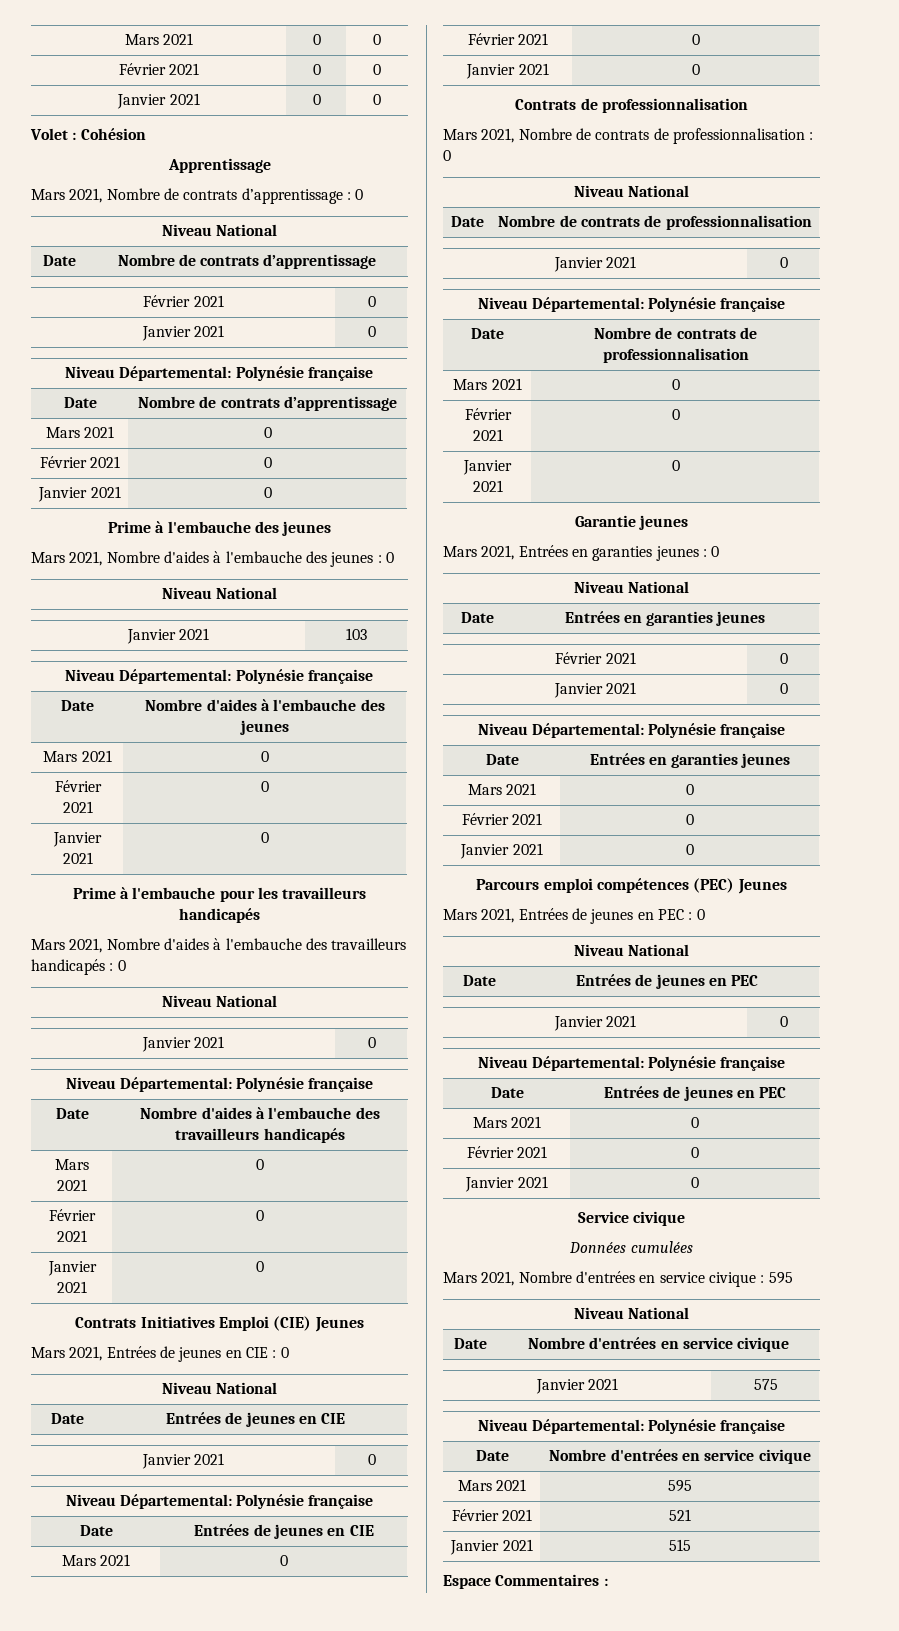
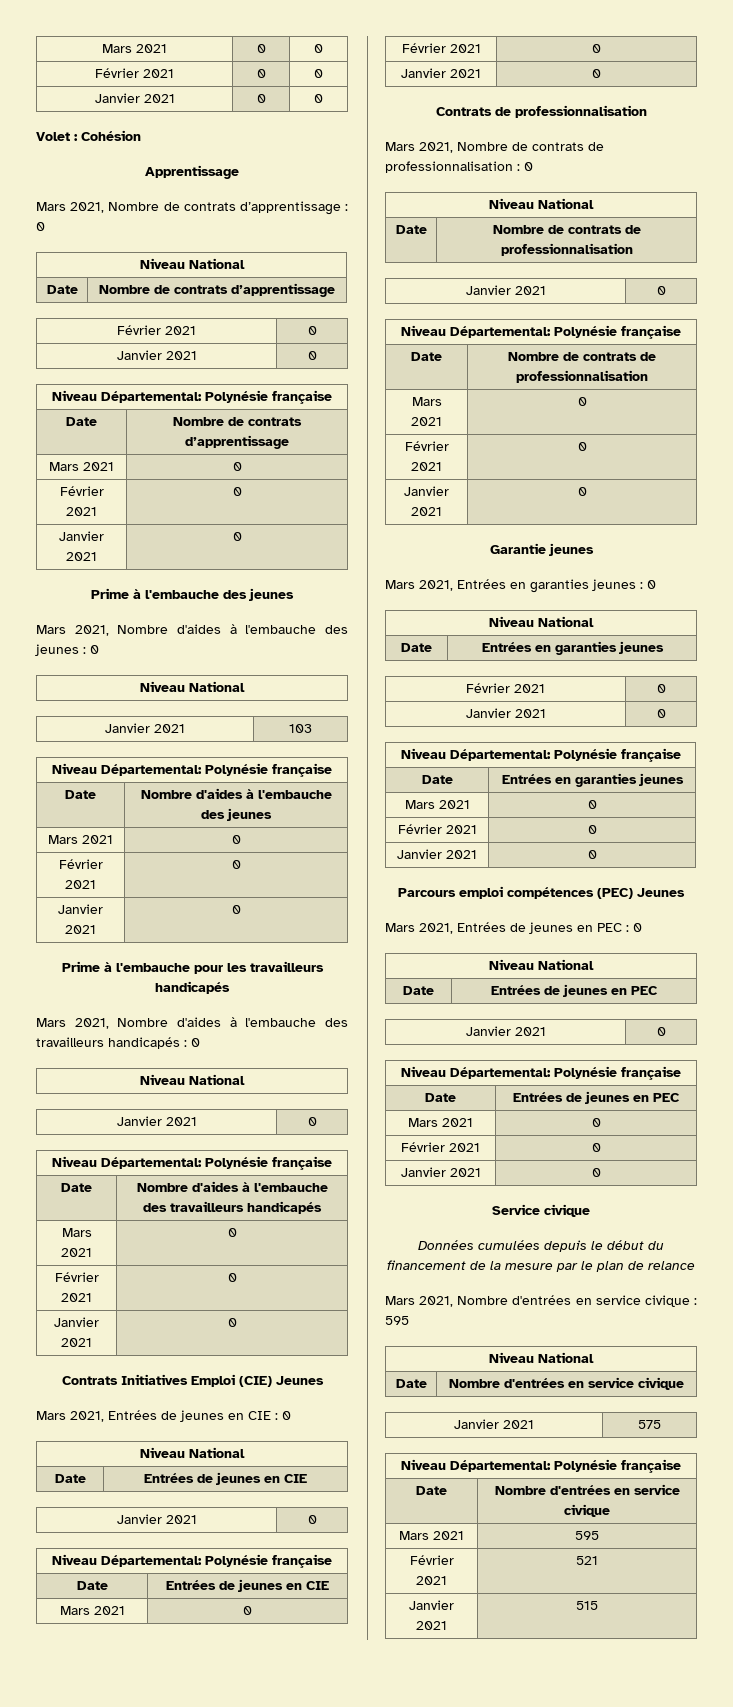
- Données cumulées
+ Données cumulées depuis le début du financement de la mesure par le plan de relance
- Espace Commentaires :

